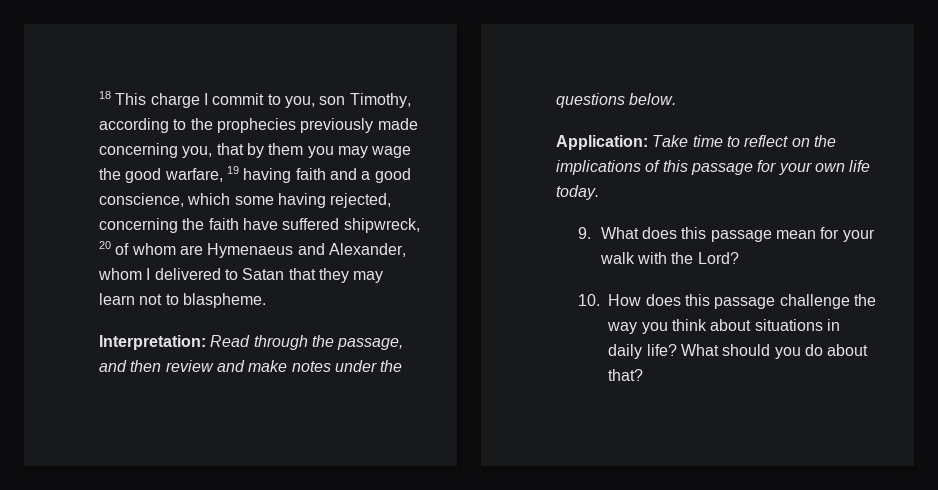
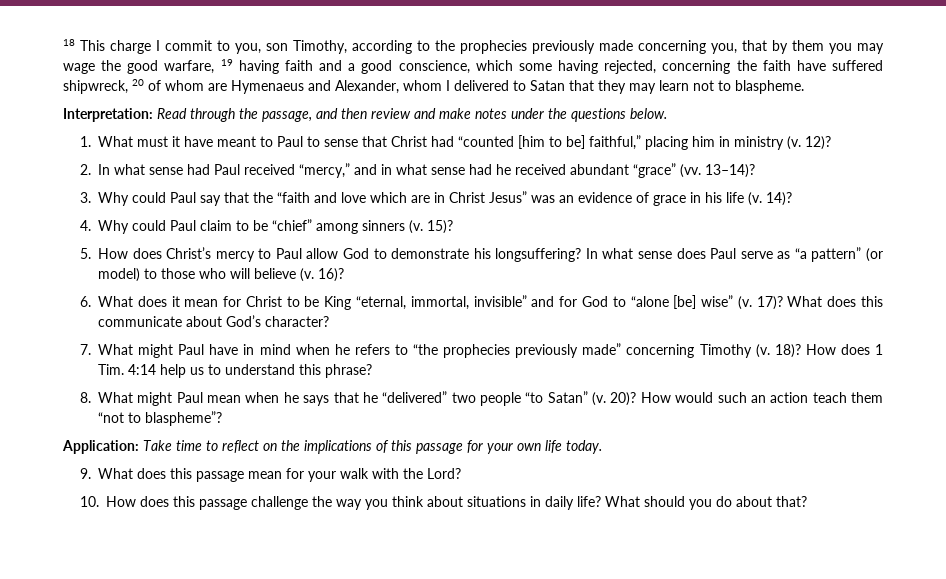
+ 1. What must it have meant to Paul to sense that Christ had “counted [him to be] faithful,” placing him in ministry (v. 12)?
+ 2. In what sense had Paul received “mercy,” and in what sense had he received abundant “grace” (vv. 13–14)?
+ 3. Why could Paul say that the “faith and love which are in Christ Jesus” was an evidence of grace in his life (v. 14)?
+ 4. Why could Paul claim to be “chief” among sinners (v. 15)?
+ 5. How does Christ’s mercy to Paul allow God to demonstrate his longsuffering? In what sense does Paul serve as “a pattern” (or model) to those who will believe (v. 16)?
+ 6. What does it mean for Christ to be King “eternal, immortal, invisible” and for God to “alone [be] wise” (v. 17)? What does this communicate about God’s character?
+ 7. What might Paul have in mind when he refers to “the prophecies previously made” concerning Timothy (v. 18)? How does 1 Tim. 4:14 help us to understand this phrase?
+ 8. What might Paul mean when he says that he “delivered” two people “to Satan” (v. 20)? How would such an action teach them “not to blaspheme”?

